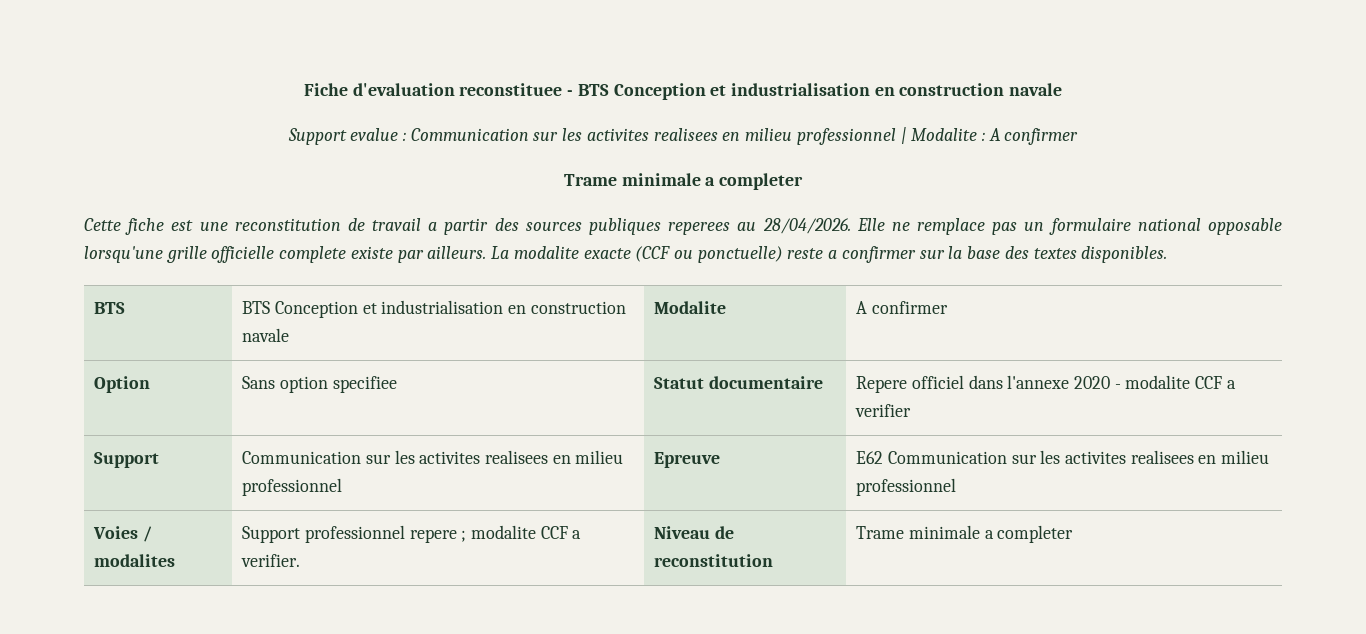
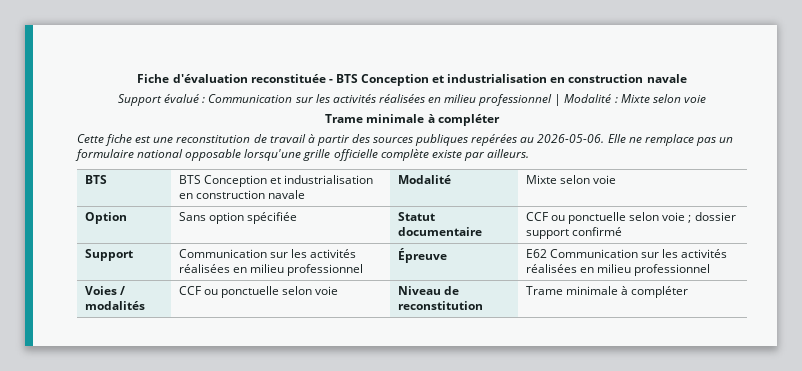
- Fiche d'evaluation reconstituee - BTS Conception et industrialisation en construction navale
+ Fiche d'évaluation reconstituée - BTS Conception et industrialisation en construction navale
- Support evalue : Communication sur les activites realisees en milieu professionnel | Modalite : A confirmer
- Trame minimale a completer
+ Support évalué : Communication sur les activités réalisées en milieu professionnel | Modalité : Mixte selon voie
+ Trame minimale à compléter
- Cette fiche est une reconstitution de travail a partir des sources publiques reperees au 28/04/2026.
+ Cette fiche est une reconstitution de travail à partir des sources publiques repérées au 2026-05-06.
- Elle ne remplace pas un formulaire national opposable lorsqu'une grille officielle complete existe par ailleurs. La modalite exacte (CCF ou ponctuelle) reste a confirmer sur la base des textes disponibles.
+ Elle ne remplace pas un formulaire national opposable lorsqu'une grille officielle complète existe par ailleurs.
- BTS | BTS Conception et industrialisation en construction navale | Modalite | A confirmer
+ BTS | BTS Conception et industrialisation en construction navale | Modalité | Mixte selon voie
- Option | Sans option specifiee | Statut documentaire | Repere officiel dans l'annexe 2020 - modalite CCF a verifier
+ Option | Sans option spécifiée | Statut documentaire | CCF ou ponctuelle selon voie ; dossier support confirmé
- Support | Communication sur les activites realisees en milieu professionnel | Epreuve | E62 Communication sur les activites realisees en milieu professionnel
+ Support | Communication sur les activités réalisées en milieu professionnel | Épreuve | E62 Communication sur les activités réalisées en milieu professionnel
- Voies / modalites | Support professionnel repere ; modalite CCF a verifier. | Niveau de reconstitution | Trame minimale a completer
+ Voies / modalités | CCF ou ponctuelle selon voie | Niveau de reconstitution | Trame minimale à compléter

